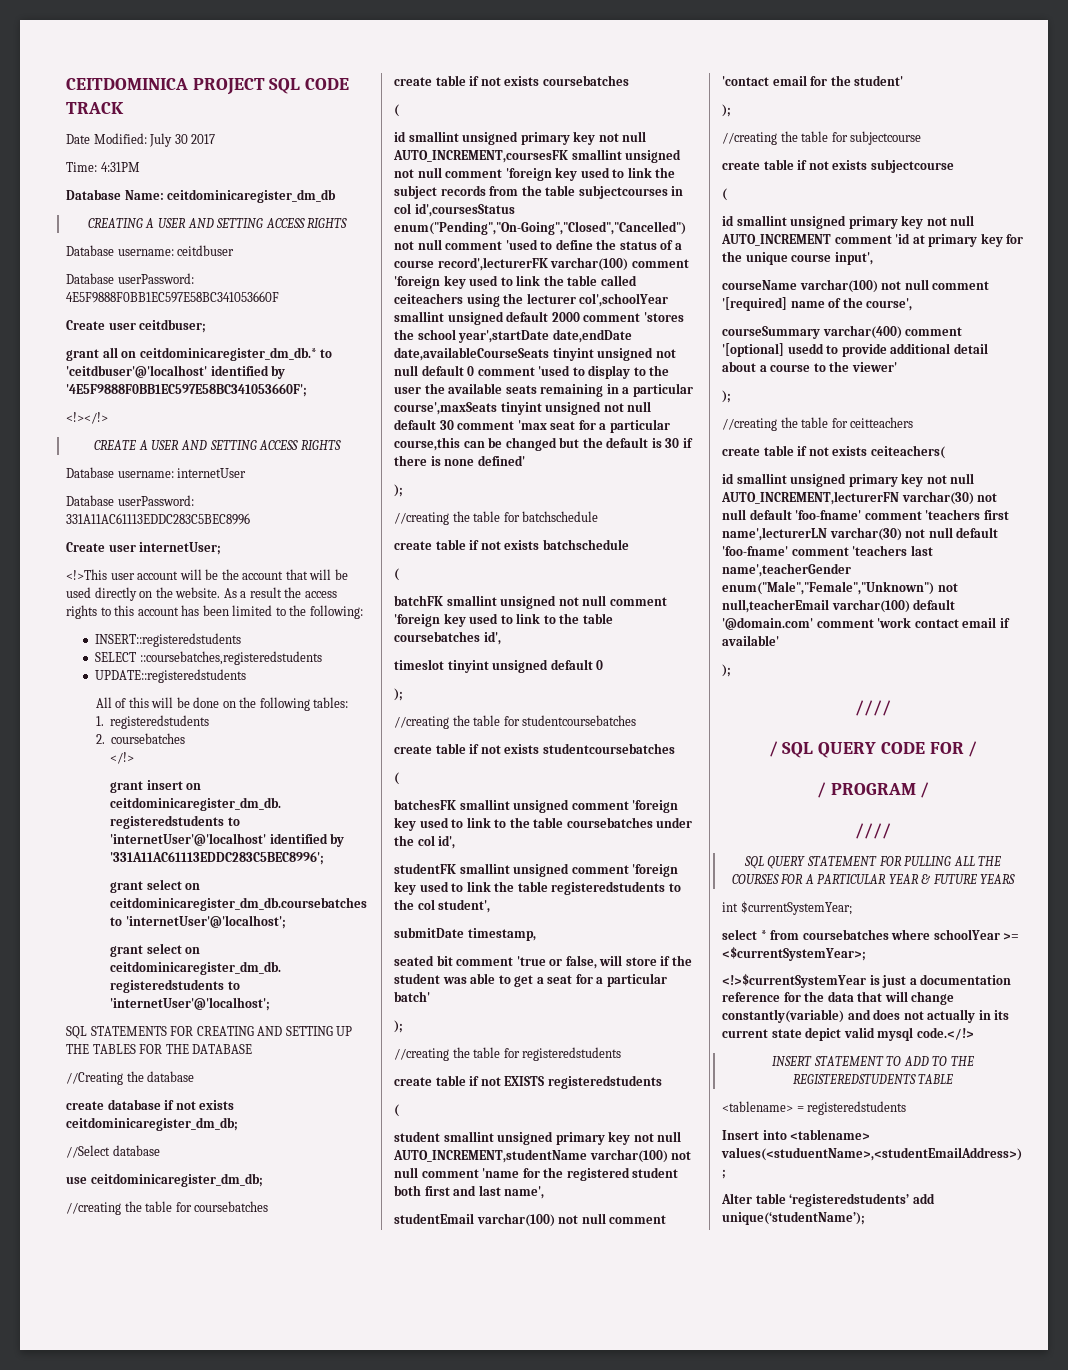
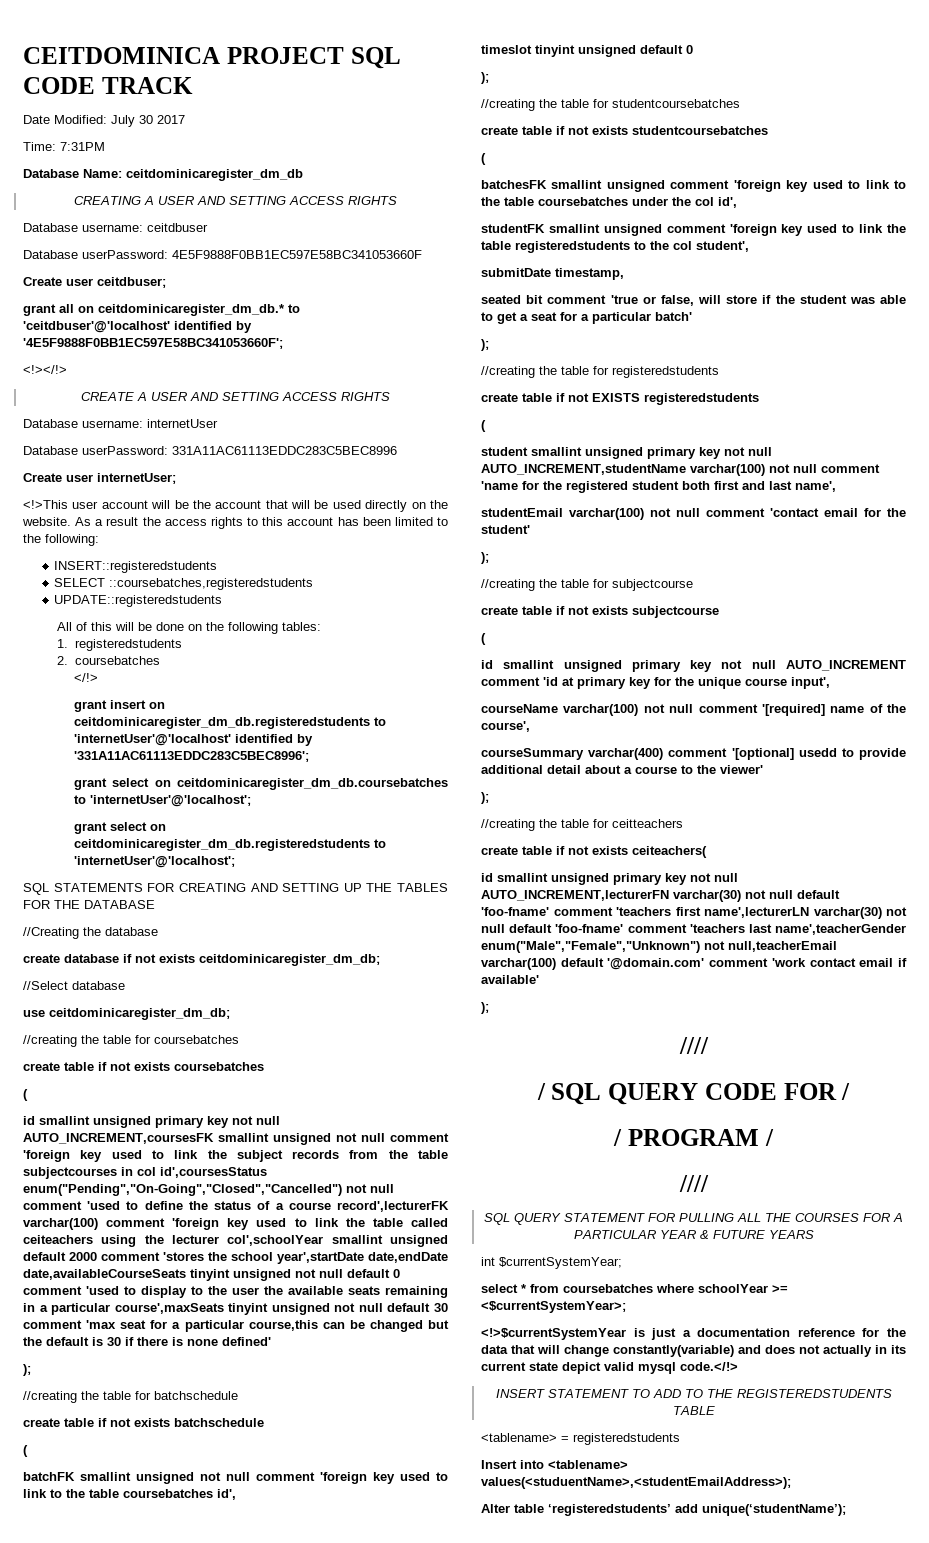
- Time: 4:31PM
+ Time: 7:31PM

